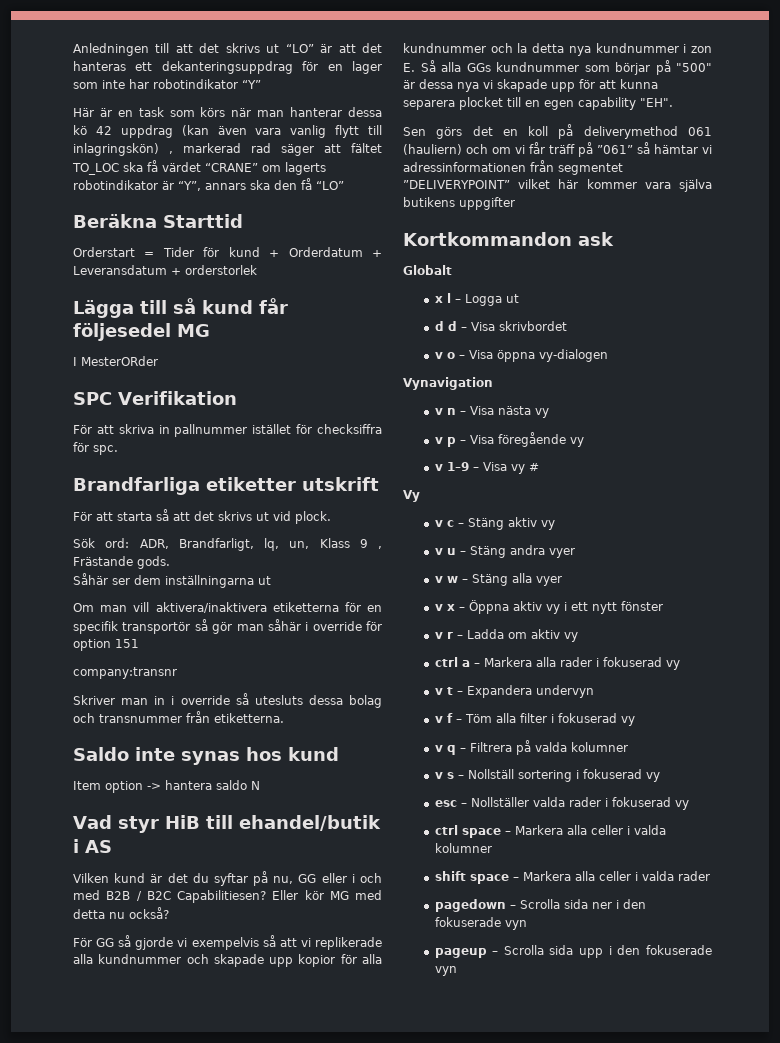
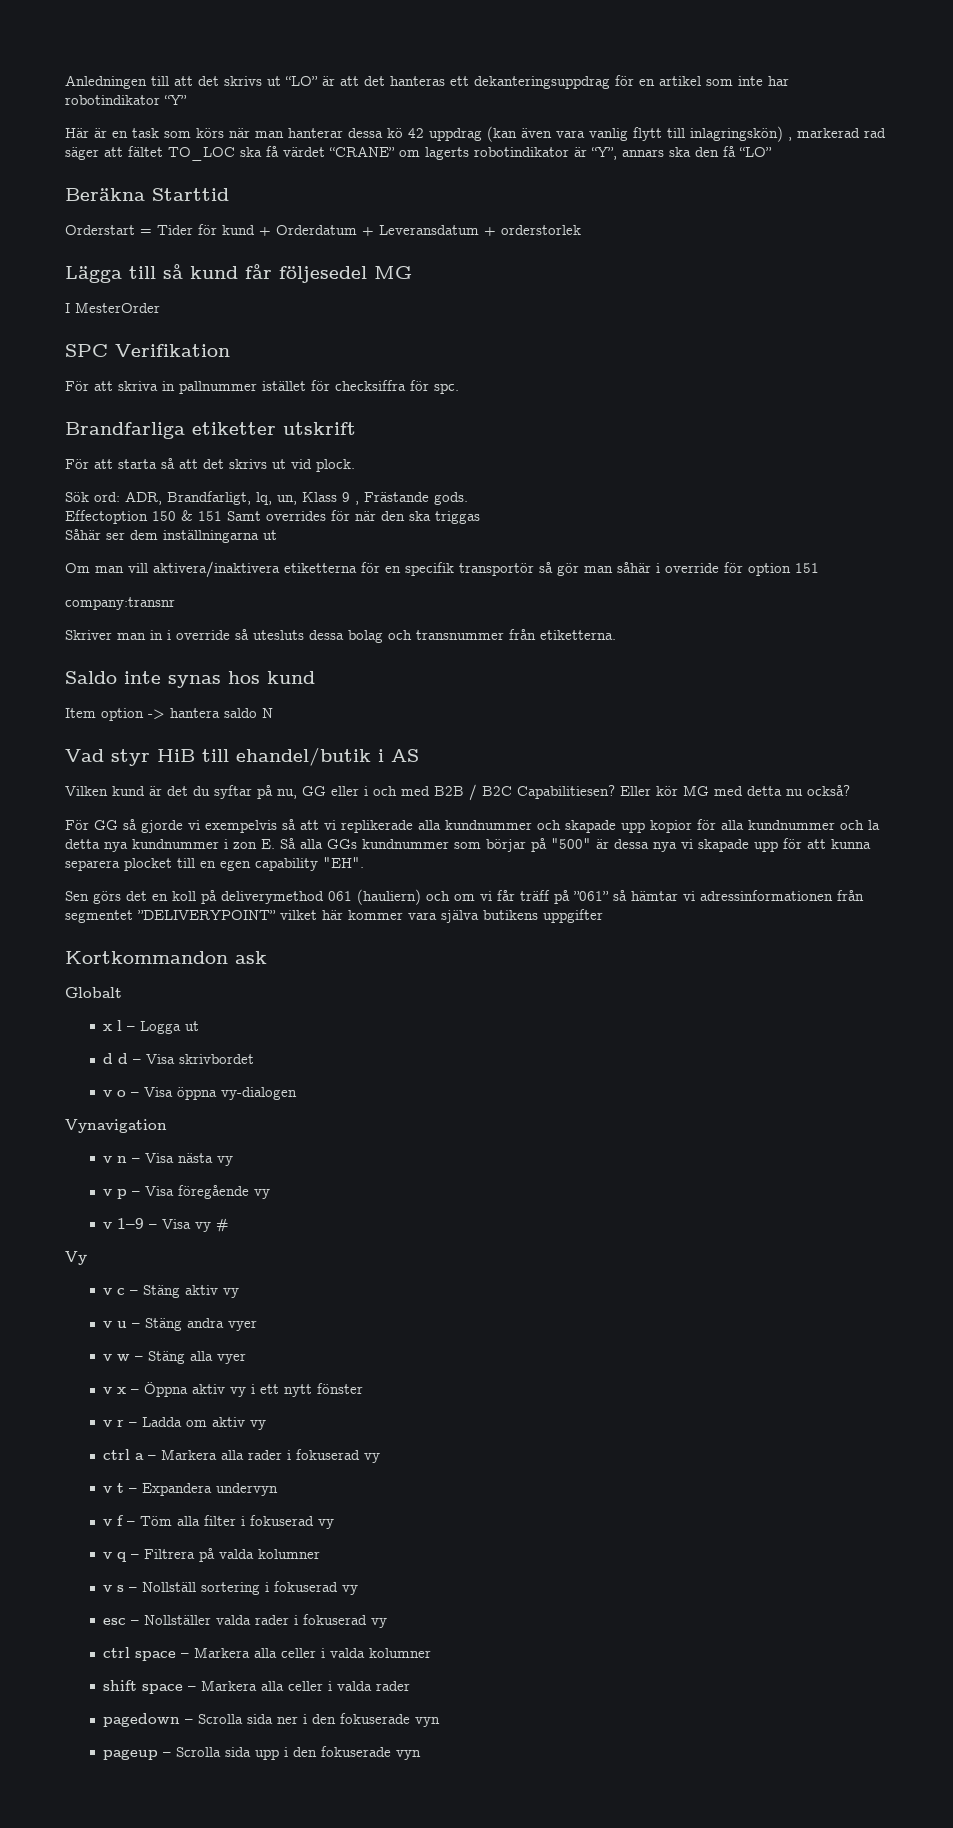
- Anledningen till att det skrivs ut “LO” är att det hanteras ett dekanteringsuppdrag för en lager som inte har robotindikator “Y”
+ Anledningen till att det skrivs ut “LO” är att det hanteras ett dekanteringsuppdrag för en artikel som inte har robotindikator “Y”
- I MesterORder
+ I MesterOrder
+ Effectoption 150 & 151 Samt overrides för när den ska triggas

